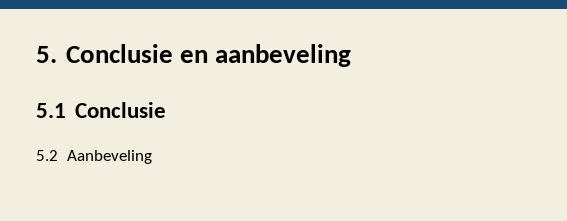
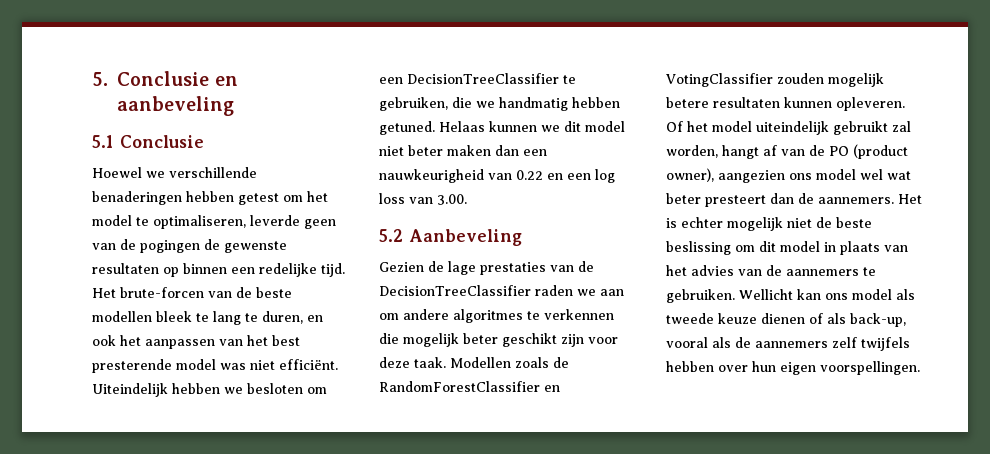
+ Hoewel we verschillende benaderingen hebben getest om het model te optimaliseren, leverde geen van de pogingen de gewenste resultaten op binnen een redelijke tijd. Het brute-forcen van de beste modellen bleek te lang te duren, en ook het aanpassen van het best presterende model was niet efficiënt. Uiteindelijk hebben we besloten om een DecisionTreeClassifier te gebruiken, die we handmatig hebben getuned. Helaas kunnen we dit model niet beter maken dan een nauwkeurigheid van 0.22 en een log loss van 3.00.
  5.2 Aanbeveling
+ Gezien de lage prestaties van de DecisionTreeClassifier raden we aan om andere algoritmes te verkennen die mogelijk beter geschikt zijn voor deze taak. Modellen zoals de RandomForestClassifier en VotingClassifier zouden mogelijk betere resultaten kunnen opleveren. Of het model uiteindelijk gebruikt zal worden, hangt af van de PO (product owner), aangezien ons model wel wat beter presteert dan de aannemers. Het is echter mogelijk niet de beste beslissing om dit model in plaats van het advies van de aannemers te gebruiken. Wellicht kan ons model als tweede keuze dienen of als back-up, vooral als de aannemers zelf twijfels hebben over hun eigen voorspellingen.

